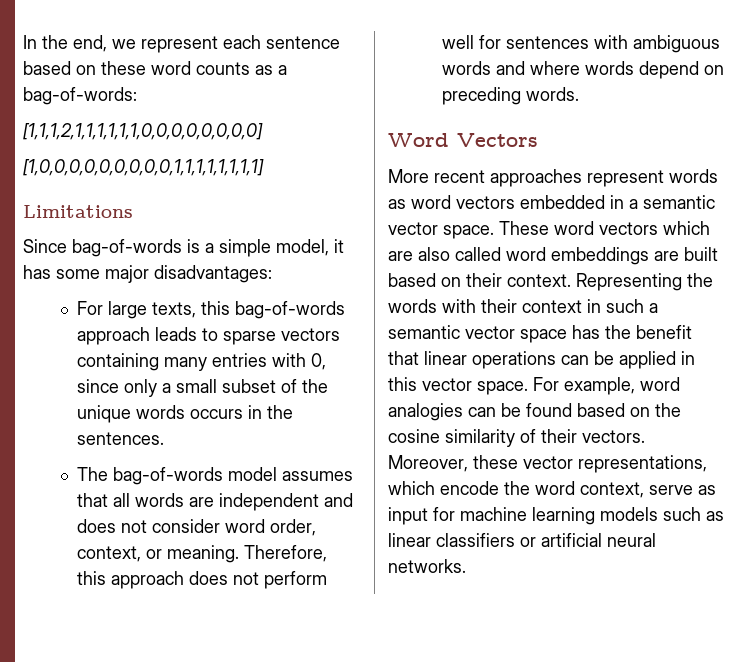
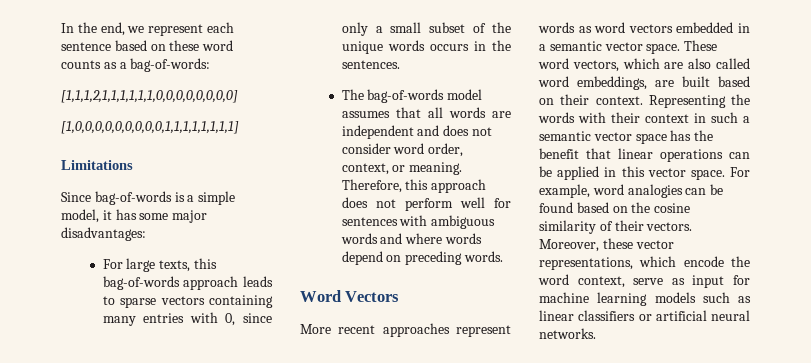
- These word vectors which are also called word embeddings are built based on their context.
+ These word vectors, which are also called word embeddings, are built based on their context.

